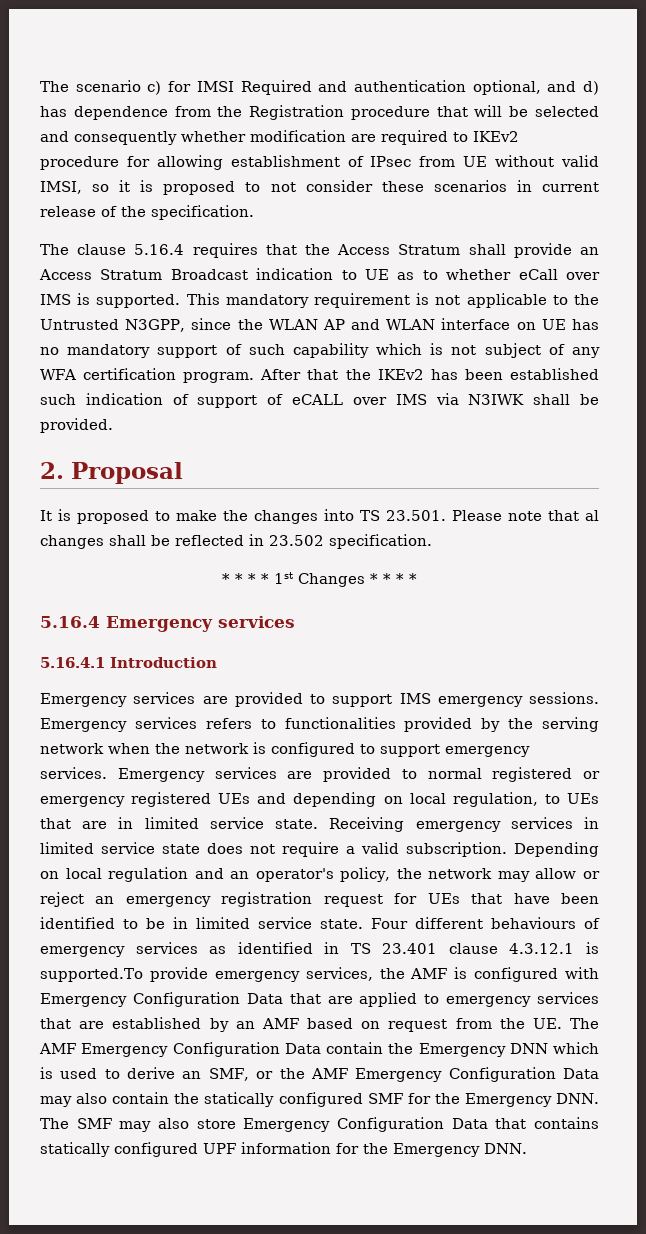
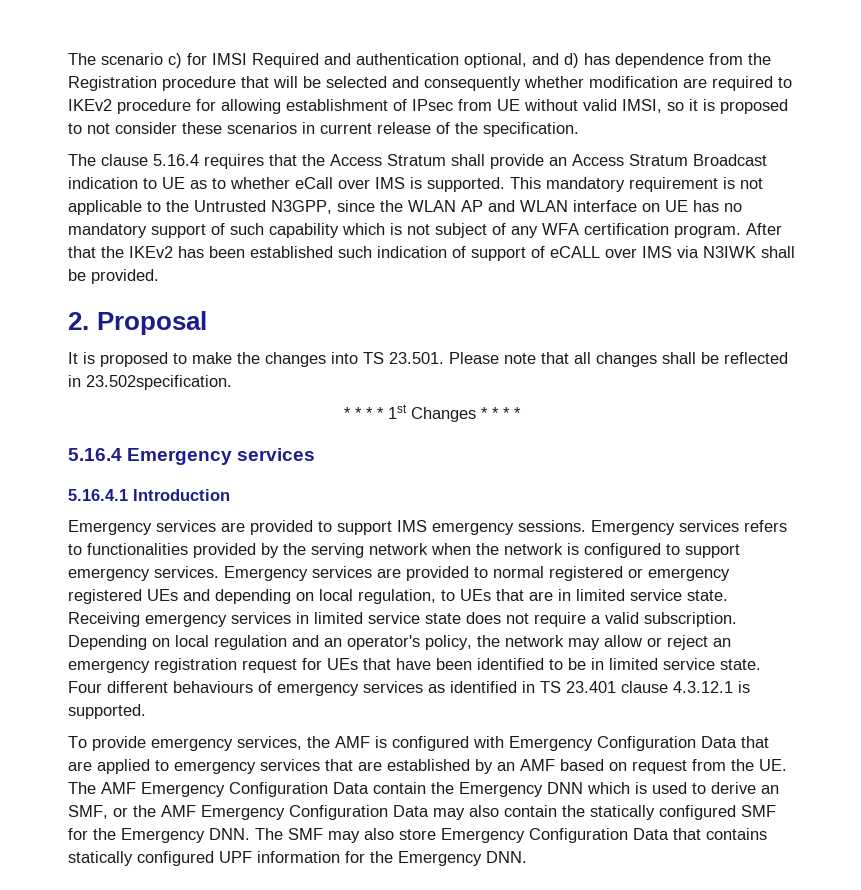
- It is proposed to make the changes into TS 23.501. Please note that al changes shall be reflected in 23.502 specification.
+ It is proposed to make the changes into TS 23.501. Please note that all changes shall be reflected in 23.502specification.
- Four different behaviours of emergency services as identified in TS 23.401 clause 4.3.12.1 is supported.To provide emergency services, the AMF is configured with Emergency Configuration Data that are applied to emergency services that are established by an AMF based on request from the UE. The AMF Emergency Configuration Data contain the Emergency DNN which is used to derive an SMF, or the AMF Emergency Configuration Data may also contain the statically configured SMF for the Emergency DNN. The SMF may also store Emergency Configuration Data that contains statically configured UPF information for the Emergency DNN.
+ Four different behaviours of emergency services as identified in TS 23.401 clause 4.3.12.1 is supported.
+ To provide emergency services, the AMF is configured with Emergency Configuration Data that are applied to emergency services that are established by an AMF based on request from the UE. The AMF Emergency Configuration Data contain the Emergency DNN which is used to derive an SMF, or the AMF Emergency Configuration Data may also contain the statically configured SMF for the Emergency DNN. The SMF may also store Emergency Configuration Data that contains statically configured UPF information for the Emergency DNN.

